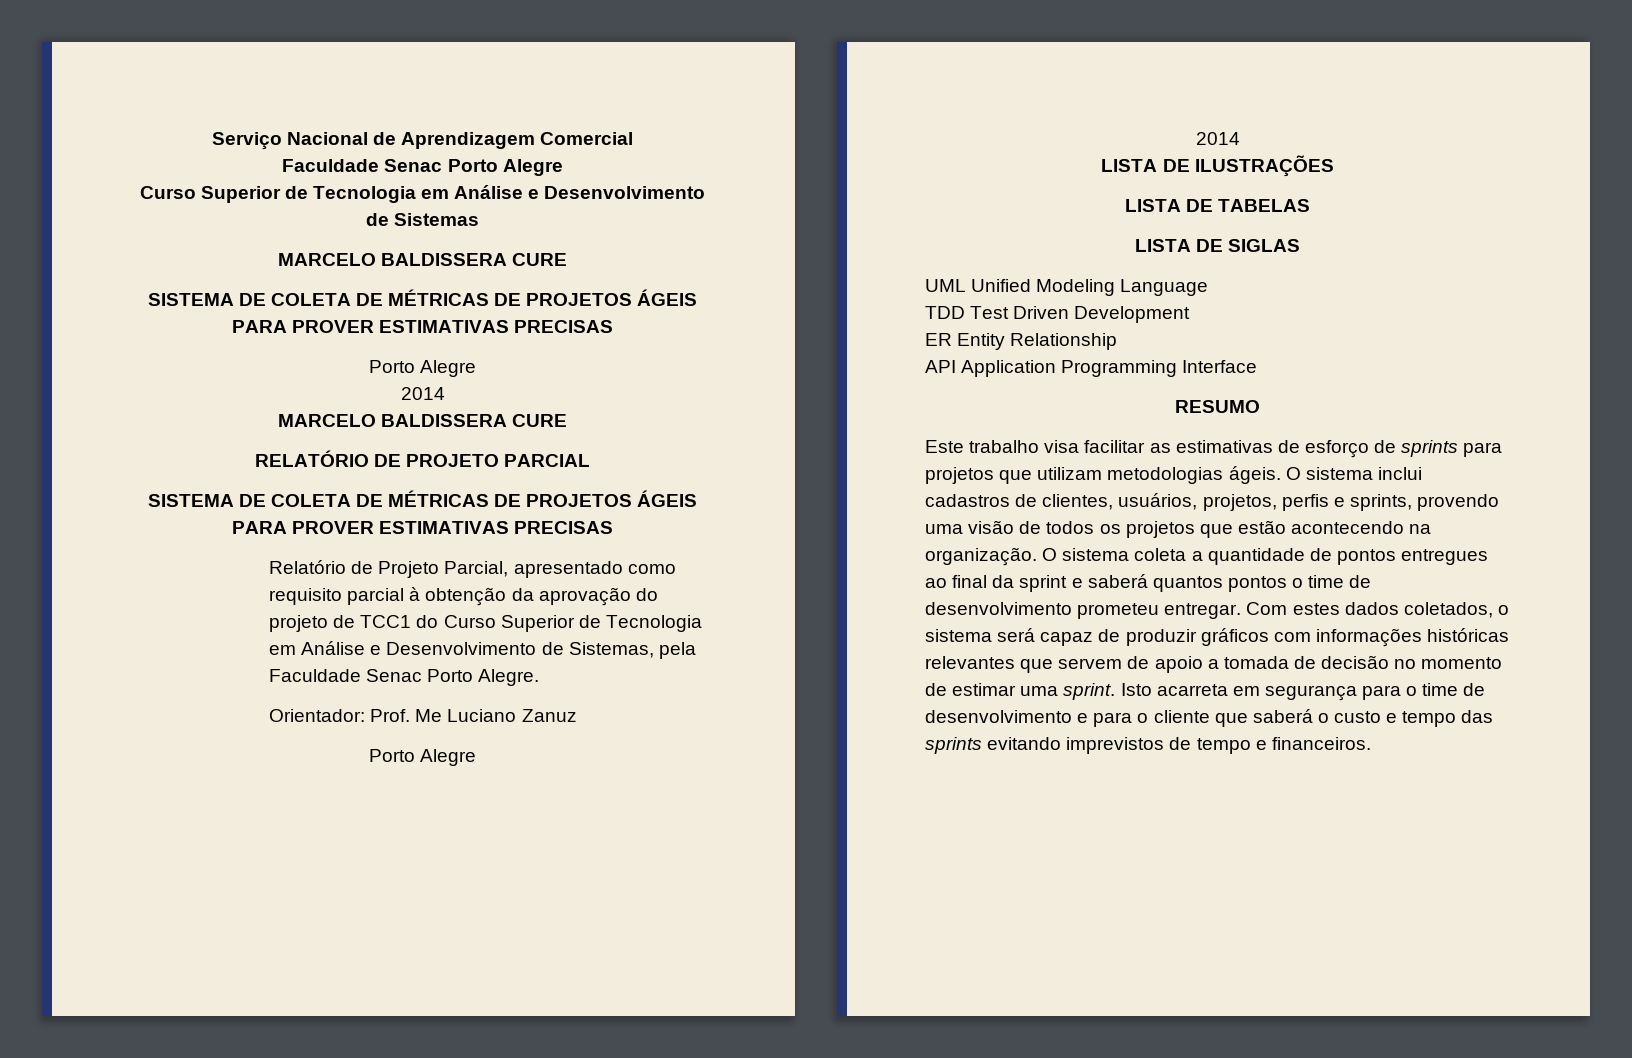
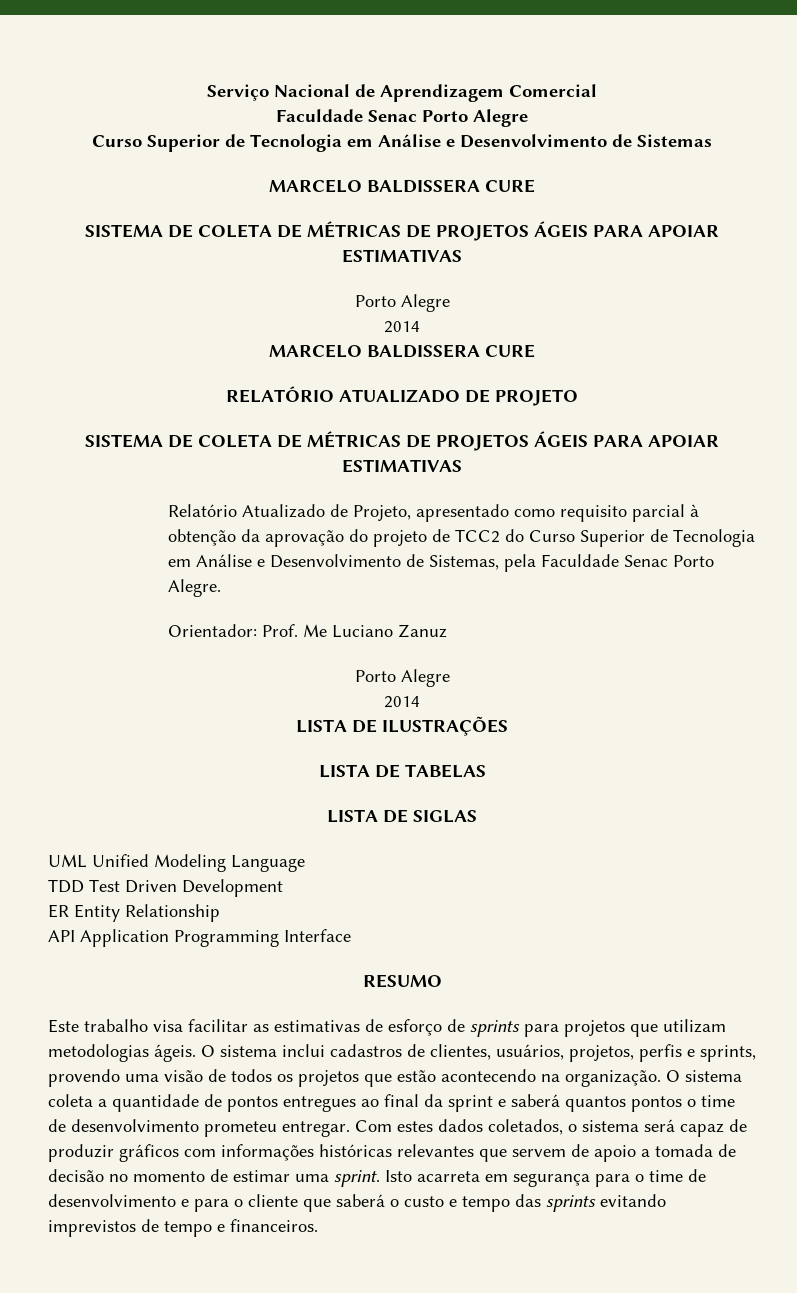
  Curso Superior de Tecnologia em Análise e Desenvolvimento de Sistemas
  MARCELO BALDISSERA CURE
- SISTEMA DE COLETA DE MÉTRICAS DE PROJETOS ÁGEIS PARA PROVER ESTIMATIVAS PRECISAS
+ SISTEMA DE COLETA DE MÉTRICAS DE PROJETOS ÁGEIS PARA APOIAR ESTIMATIVAS
- RELATÓRIO DE PROJETO PARCIAL
- SISTEMA DE COLETA DE MÉTRICAS DE PROJETOS ÁGEIS PARA PROVER ESTIMATIVAS PRECISAS
+ RELATÓRIO ATUALIZADO DE PROJETO
+ SISTEMA DE COLETA DE MÉTRICAS DE PROJETOS ÁGEIS PARA APOIAR ESTIMATIVAS
- Relatório de Projeto Parcial, apresentado como requisito parcial à obtenção da aprovação do projeto de TCC1 do Curso Superior de Tecnologia em Análise e Desenvolvimento de Sistemas, pela Faculdade Senac Porto Alegre.
+ Relatório Atualizado de Projeto, apresentado como requisito parcial à obtenção da aprovação do projeto de TCC2 do Curso Superior de Tecnologia em Análise e Desenvolvimento de Sistemas, pela Faculdade Senac Porto Alegre.

